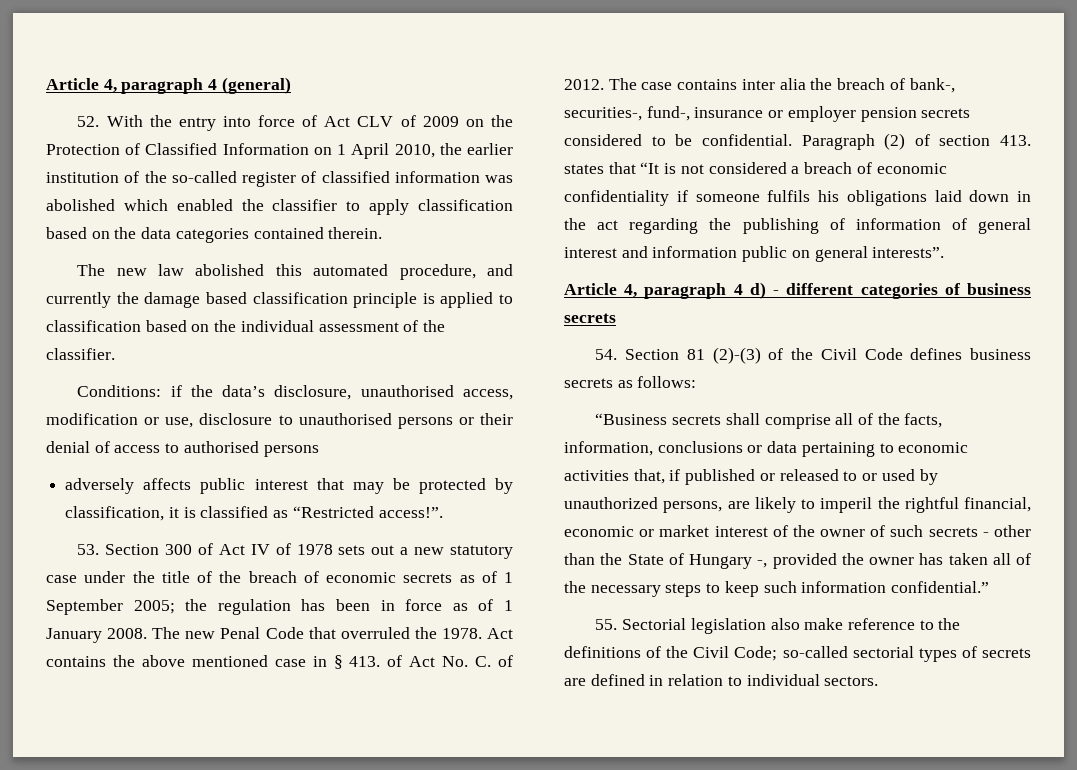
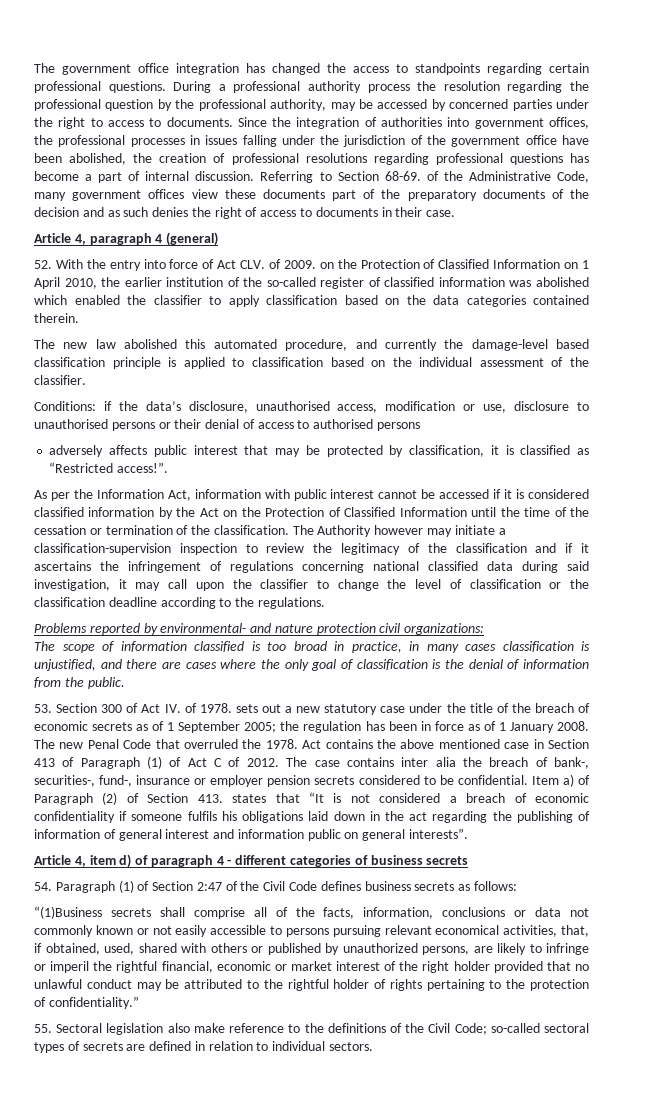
+ The government office integration has changed the access to standpoints regarding certain professional questions. During a professional authority process the resolution regarding the professional question by the professional authority, may be accessed by concerned parties under the right to access to documents. Since the integration of authorities into government offices, the professional processes in issues falling under the jurisdiction of the government office have been abolished, the creation of professional resolutions regarding professional questions has become a part of internal discussion. Referring to Section 68-69. of the Administrative Code, many government offices view these documents part of the preparatory documents of the decision and as such denies the right of access to documents in their case.
- 52. With the entry into force of Act CLV of 2009 on the Protection of Classified Information on 1 April 2010, the earlier institution of the so-called register of classified information was abolished which enabled the classifier to apply classification based on the data categories contained therein.
+ 52. With the entry into force of Act CLV. of 2009. on the Protection of Classified Information on 1 April 2010, the earlier institution of the so-called register of classified information was abolished which enabled the classifier to apply classification based on the data categories contained therein.
- The new law abolished this automated procedure, and currently the damage based classification principle is applied to classification based on the individual assessment of the classifier.
+ The new law abolished this automated procedure, and currently the damage-level based classification principle is applied to classification based on the individual assessment of the classifier.
+ As per the Information Act, information with public interest cannot be accessed if it is considered classified information by the Act on the Protection of Classified Information until the time of the cessation or termination of the classification. The Authority however may initiate a classification-supervision inspection to review the legitimacy of the classification and if it ascertains the infringement of regulations concerning national classified data during said investigation, it may call upon the classifier to change the level of classification or the classification deadline according to the regulations.
+ Problems reported by environmental- and nature protection civil organizations:
+ The scope of information classified is too broad in practice, in many cases classification is unjustified, and there are cases where the only goal of classification is the denial of information from the public.
- 53. Section 300 of Act IV of 1978 sets out a new statutory case under the title of the breach of economic secrets as of 1 September 2005; the regulation has been in force as of 1 January 2008.
+ 53. Section 300 of Act IV. of 1978. sets out a new statutory case under the title of the breach of economic secrets as of 1 September 2005; the regulation has been in force as of 1 January 2008.
- Act contains the above mentioned case in § 413. of Act No. C. of 2012.
+ Act contains the above mentioned case in Section 413 of Paragraph (1) of Act C of 2012.
- Paragraph (2) of section 413. states that “It is not considered a breach of economic confidentiality if someone fulfils his obligations laid down in the act regarding the publishing of information of general interest and information public on general interests”.
+ Item a) of Paragraph (2) of Section 413. states that “It is not considered a breach of economic confidentiality if someone fulfils his obligations laid down in the act regarding the publishing of information of general interest and information public on general interests”.
- Article 4, paragraph 4 d) - different categories of business secrets
+ Article 4, item d) of paragraph 4 - different categories of business secrets
- 54. Section 81 (2)-(3) of the Civil Code defines business secrets as follows:
+ 54. Paragraph (1) of Section 2:47 of the Civil Code defines business secrets as follows:
- “Business secrets shall comprise all of the facts, information, conclusions or data pertaining to economic activities that, if published or released to or used by unauthorized persons, are likely to imperil the rightful financial, economic or market interest of the owner of such secrets - other than the State of Hungary -, provided the owner has taken all of the necessary steps to keep such information confidential.”
+ “(1)Business secrets shall comprise all of the facts, information, conclusions or data not commonly known or not easily accessible to persons pursuing relevant economical activities, that, if obtained, used, shared with others or published by unauthorized persons, are likely to infringe or imperil the rightful financial, economic or market interest of the right holder provided that no unlawful conduct may be attributed to the rightful holder of rights pertaining to the protection of confidentiality.”
- 55. Sectorial legislation also make reference to the definitions of the Civil Code; so-called sectorial types of secrets are defined in relation to individual sectors.
+ 55. Sectoral legislation also make reference to the definitions of the Civil Code; so-called sectoral types of secrets are defined in relation to individual sectors.

